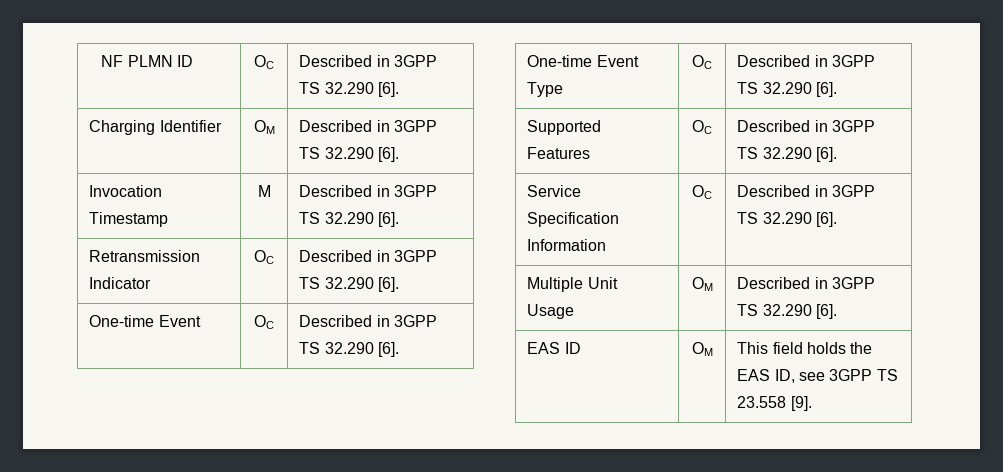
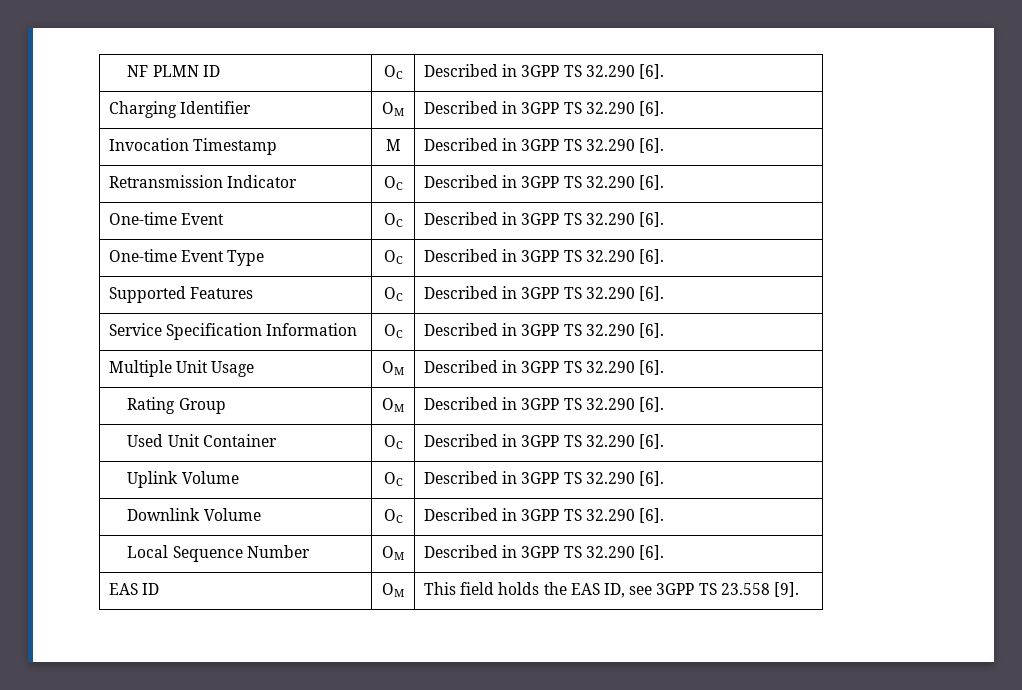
+ Rating Group | OM | Described in 3GPP TS 32.290 [6].
+ Used Unit Container | OC | Described in 3GPP TS 32.290 [6].
+ Uplink Volume | OC | Described in 3GPP TS 32.290 [6].
+ Downlink Volume | OC | Described in 3GPP TS 32.290 [6].
+ Local Sequence Number | OM | Described in 3GPP TS 32.290 [6].

